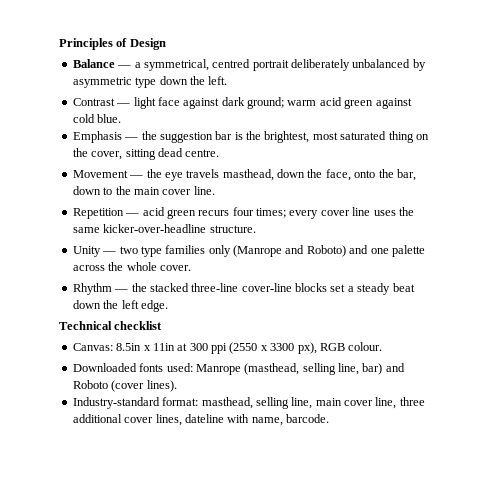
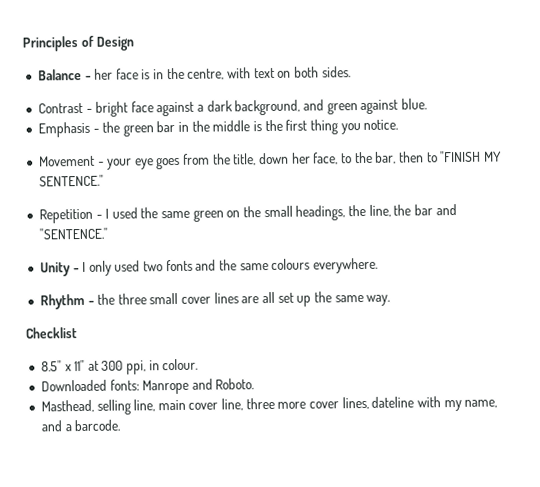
- Balance — a symmetrical, centred portrait deliberately unbalanced by asymmetric type down the left.
- Contrast — light face against dark ground; warm acid green against cold blue.
+ Balance - her face is in the centre, with text on both sides.
+ Contrast - bright face against a dark background, and green against blue.
- Emphasis — the suggestion bar is the brightest, most saturated thing on the cover, sitting dead centre.
- Movement — the eye travels masthead, down the face, onto the bar, down to the main cover line.
- Repetition — acid green recurs four times; every cover line uses the same kicker-over-headline structure.
- Unity — two type families only (Manrope and Roboto) and one palette across the whole cover.
- Rhythm — the stacked three-line cover-line blocks set a steady beat down the left edge.
- Technical checklist
- Canvas: 8.5in x 11in at 300 ppi (2550 x 3300 px), RGB colour.
- Downloaded fonts used: Manrope (masthead, selling line, bar) and Roboto (cover lines).
- Industry-standard format: masthead, selling line, main cover line, three additional cover lines, dateline with name, barcode.
+ Emphasis - the green bar in the middle is the first thing you notice.
+ Movement - your eye goes from the title, down her face, to the bar, then to "FINISH MY SENTENCE."
+ Repetition - I used the same green on the small headings, the line, the bar and "SENTENCE."
+ Unity - I only used two fonts and the same colours everywhere.
+ Rhythm - the three small cover lines are all set up the same way.
+ Checklist
+ 8.5" x 11" at 300 ppi, in colour.
+ Downloaded fonts: Manrope and Roboto.
+ Masthead, selling line, main cover line, three more cover lines, dateline with my name, and a barcode.

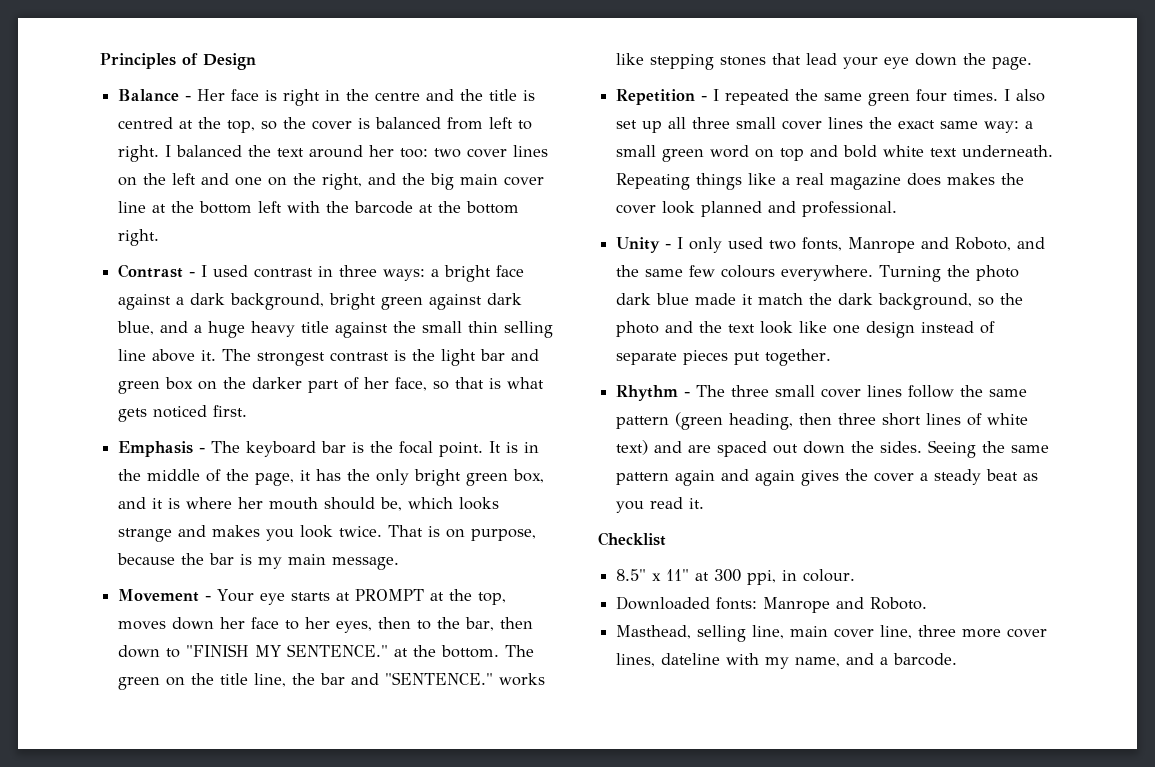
- Balance - her face is in the centre, with text on both sides.
- Contrast - bright face against a dark background, and green against blue.
- Emphasis - the green bar in the middle is the first thing you notice.
- Movement - your eye goes from the title, down her face, to the bar, then to "FINISH MY SENTENCE."
- Repetition - I used the same green on the small headings, the line, the bar and "SENTENCE."
+ Balance - Her face is right in the centre and the title is centred at the top, so the cover is balanced from left to right. I balanced the text around her too: two cover lines on the left and one on the right, and the big main cover line at the bottom left with the barcode at the bottom right.
+ Contrast - I used contrast in three ways: a bright face against a dark background, bright green against dark blue, and a huge heavy title against the small thin selling line above it. The strongest contrast is the light bar and green box on the darker part of her face, so that is what gets noticed first.
+ Emphasis - The keyboard bar is the focal point. It is in the middle of the page, it has the only bright green box, and it is where her mouth should be, which looks strange and makes you look twice. That is on purpose, because the bar is my main message.
+ Movement - Your eye starts at PROMPT at the top, moves down her face to her eyes, then to the bar, then down to "FINISH MY SENTENCE." at the bottom. The green on the title line, the bar and "SENTENCE." works like stepping stones that lead your eye down the page.
+ Repetition - I repeated the same green four times. I also set up all three small cover lines the exact same way: a small green word on top and bold white text underneath. Repeating things like a real magazine does makes the cover look planned and professional.
- Unity - I only used two fonts and the same colours everywhere.
+ Unity - I only used two fonts, Manrope and Roboto, and the same few colours everywhere. Turning the photo dark blue made it match the dark background, so the photo and the text look like one design instead of separate pieces put together.
- Rhythm - the three small cover lines are all set up the same way.
+ Rhythm - The three small cover lines follow the same pattern (green heading, then three short lines of white text) and are spaced out down the sides. Seeing the same pattern again and again gives the cover a steady beat as you read it.

